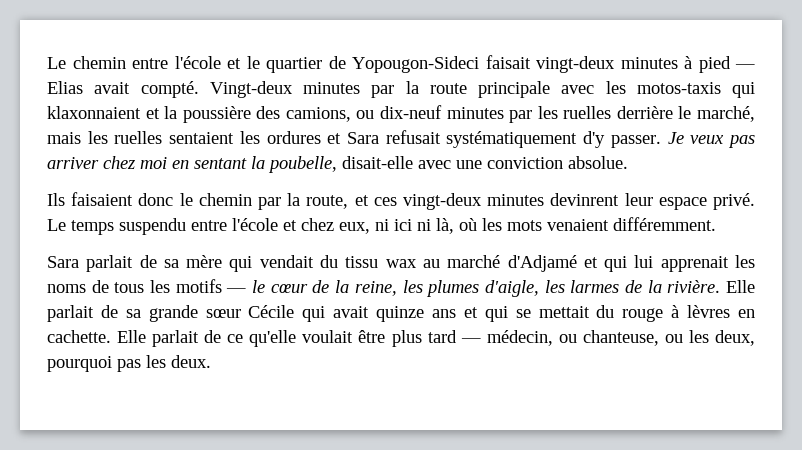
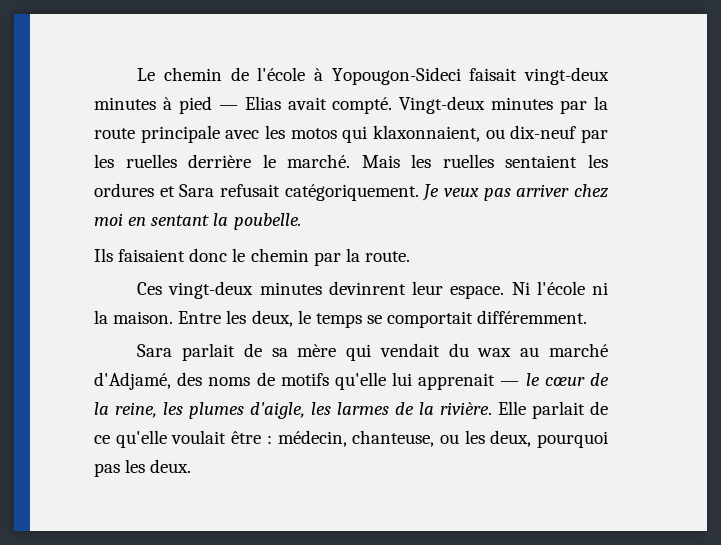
- Le chemin entre l'école et le quartier de Yopougon-Sideci faisait vingt-deux minutes à pied — Elias avait compté.
+ Le chemin de l'école à Yopougon-Sideci faisait vingt-deux minutes à pied — Elias avait compté.
- Vingt-deux minutes par la route principale avec les motos-taxis qui klaxonnaient et la poussière des camions, ou dix-neuf minutes par les ruelles derrière le marché, mais les ruelles sentaient les ordures et Sara refusait systématiquement d'y passer.
+ Vingt-deux minutes par la route principale avec les motos qui klaxonnaient, ou dix-neuf par les ruelles derrière le marché. Mais les ruelles sentaient les ordures et Sara refusait catégoriquement.
- Je veux pas arriver chez moi en sentant la poubelle, disait-elle avec une conviction absolue.
+ Je veux pas arriver chez moi en sentant la poubelle.
- Ils faisaient donc le chemin par la route, et ces vingt-deux minutes devinrent leur espace privé. Le temps suspendu entre l'école et chez eux, ni ici ni là, où les mots venaient différemment.
+ Ils faisaient donc le chemin par la route.
+ Ces vingt-deux minutes devinrent leur espace. Ni l'école ni la maison. Entre les deux, le temps se comportait différemment.
- Sara parlait de sa mère qui vendait du tissu wax au marché d'Adjamé et qui lui apprenait les noms de tous les motifs — le cœur de la reine, les plumes d'aigle, les larmes de la rivière.
+ Sara parlait de sa mère qui vendait du wax au marché d'Adjamé, des noms de motifs qu'elle lui apprenait — le cœur de la reine, les plumes d'aigle, les larmes de la rivière.
- Elle parlait de sa grande sœur Cécile qui avait quinze ans et qui se mettait du rouge à lèvres en cachette. Elle parlait de ce qu'elle voulait être plus tard — médecin, ou chanteuse, ou les deux, pourquoi pas les deux.
+ Elle parlait de ce qu'elle voulait être : médecin, chanteuse, ou les deux, pourquoi pas les deux.

